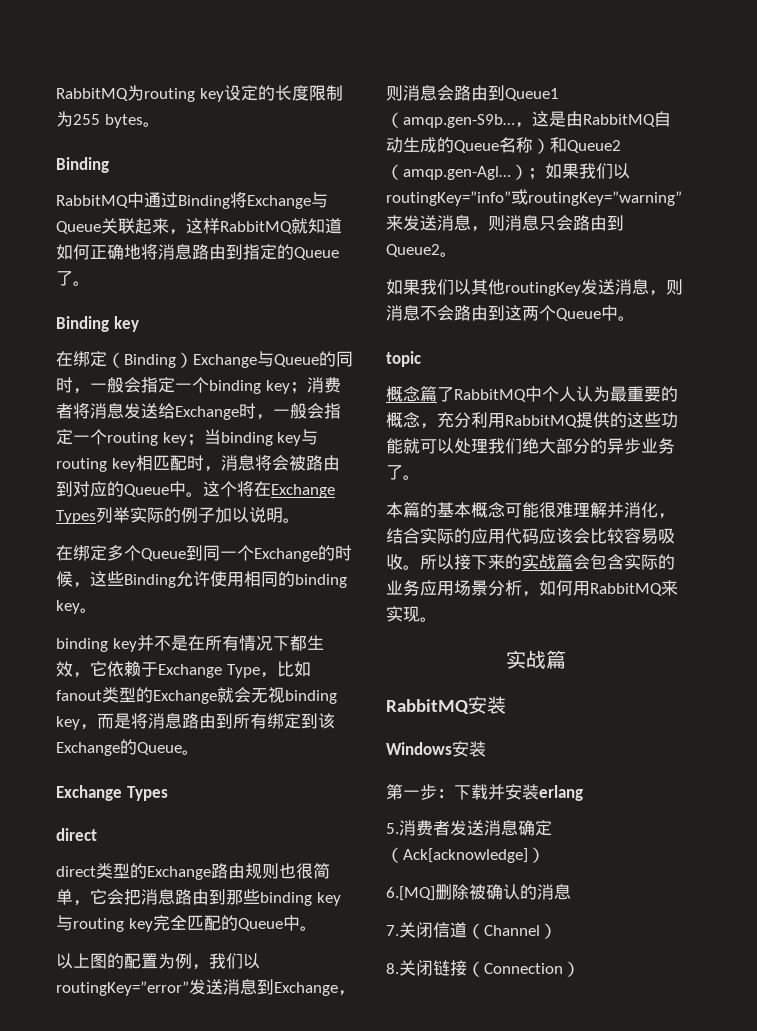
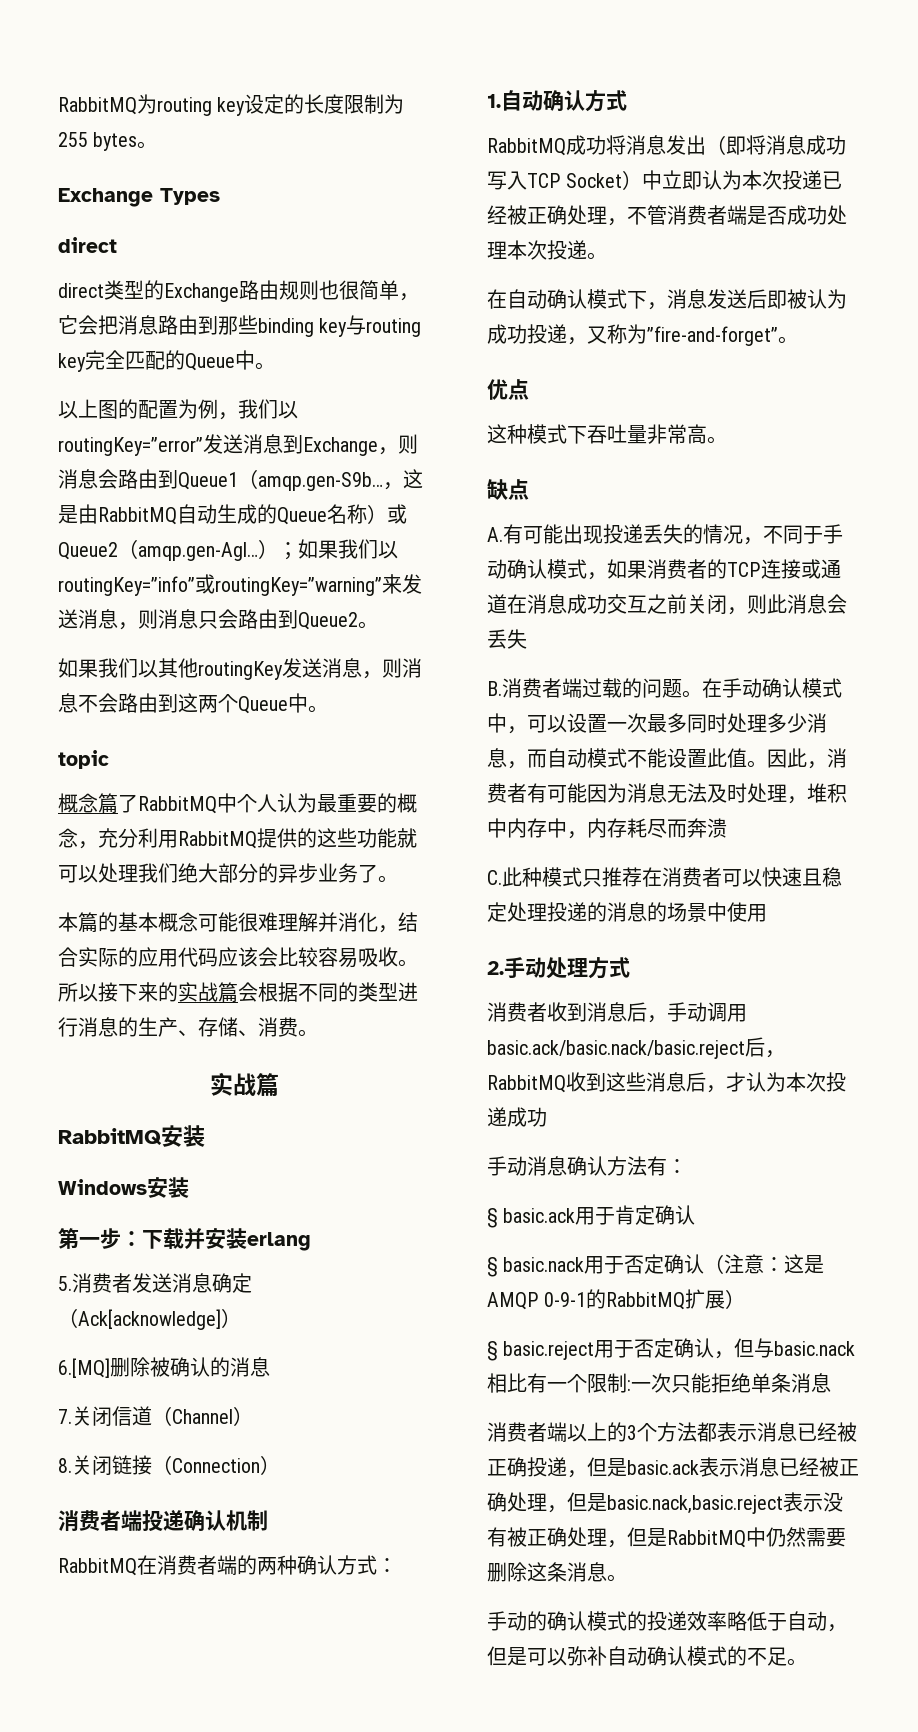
  RabbitMQ为routing key设定的长度限制为255 bytes。
- Binding
- RabbitMQ中通过Binding将Exchange与Queue关联起来，这样RabbitMQ就知道如何正确地将消息路由到指定的Queue了。
- Binding key
- 在绑定（Binding）Exchange与Queue的同时，一般会指定一个binding key；消费者将消息发送给Exchange时，一般会指定一个routing key；当binding key与routing key相匹配时，消息将会被路由到对应的Queue中。这个将在Exchange Types列举实际的例子加以说明。
- 在绑定多个Queue到同一个Exchange的时候，这些Binding允许使用相同的binding key。
- binding key并不是在所有情况下都生效，它依赖于Exchange Type，比如fanout类型的Exchange就会无视binding key，而是将消息路由到所有绑定到该Exchange的Queue。
- ，这是由RabbitMQ自动生成的Queue名称）和Queue2（amqp.gen-Agl…）；如果我们以routingKey=”info”或routingKey=”warning”来发送消息，则消息只会路由到Queue2。
+ ，这是由RabbitMQ自动生成的Queue名称）或Queue2（amqp.gen-Agl…）；如果我们以routingKey=”info”或routingKey=”warning”来发送消息，则消息只会路由到Queue2。
- 所以接下来的实战篇会包含实际的业务应用场景分析，如何用RabbitMQ来实现。
+ 所以接下来的实战篇会根据不同的类型进行消息的生产、存储、消费。
+ 消费者端投递确认机制
+ RabbitMQ在消费者端的两种确认方式：
+ 1.自动确认方式
+ RabbitMQ成功将消息发出（即将消息成功写入TCP Socket）中立即认为本次投递已经被正确处理，不管消费者端是否成功处理本次投递。
+ 在自动确认模式下，消息发送后即被认为成功投递，又称为”fire-and-forget”。
+ 优点
+ 这种模式下吞吐量非常高。
+ 缺点
+ A.有可能出现投递丢失的情况，不同于手动确认模式，如果消费者的TCP连接或通道在消息成功交互之前关闭，则此消息会丢失
+ B.消费者端过载的问题。在手动确认模式中，可以设置一次最多同时处理多少消息，而自动模式不能设置此值。因此，消费者有可能因为消息无法及时处理，堆积中内存中，内存耗尽而奔溃
+ C.此种模式只推荐在消费者可以快速且稳定处理投递的消息的场景中使用
+ 2.手动处理方式
+ 消费者收到消息后，手动调用basic.ack/basic.nack/basic.reject后，RabbitMQ收到这些消息后，才认为本次投递成功
+ 手动消息确认方法有：
+ § basic.ack用于肯定确认
+ § basic.nack用于否定确认（注意：这是AMQP 0-9-1的RabbitMQ扩展）
+ § basic.reject用于否定确认，但与basic.nack相比有一个限制:一次只能拒绝单条消息
+ 消费者端以上的3个方法都表示消息已经被正确投递，但是basic.ack表示消息已经被正确处理，但是basic.nack,basic.reject表示没有被正确处理，但是RabbitMQ中仍然需要删除这条消息。
+ 手动的确认模式的投递效率略低于自动，但是可以弥补自动确认模式的不足。

